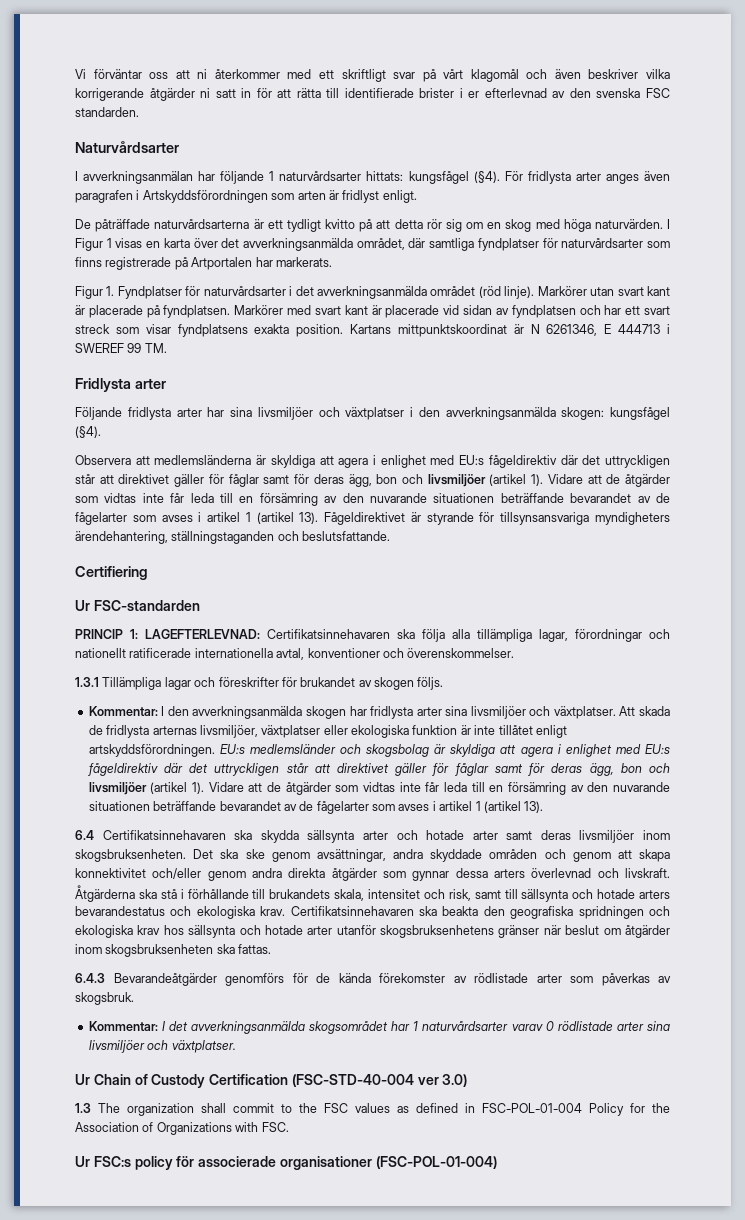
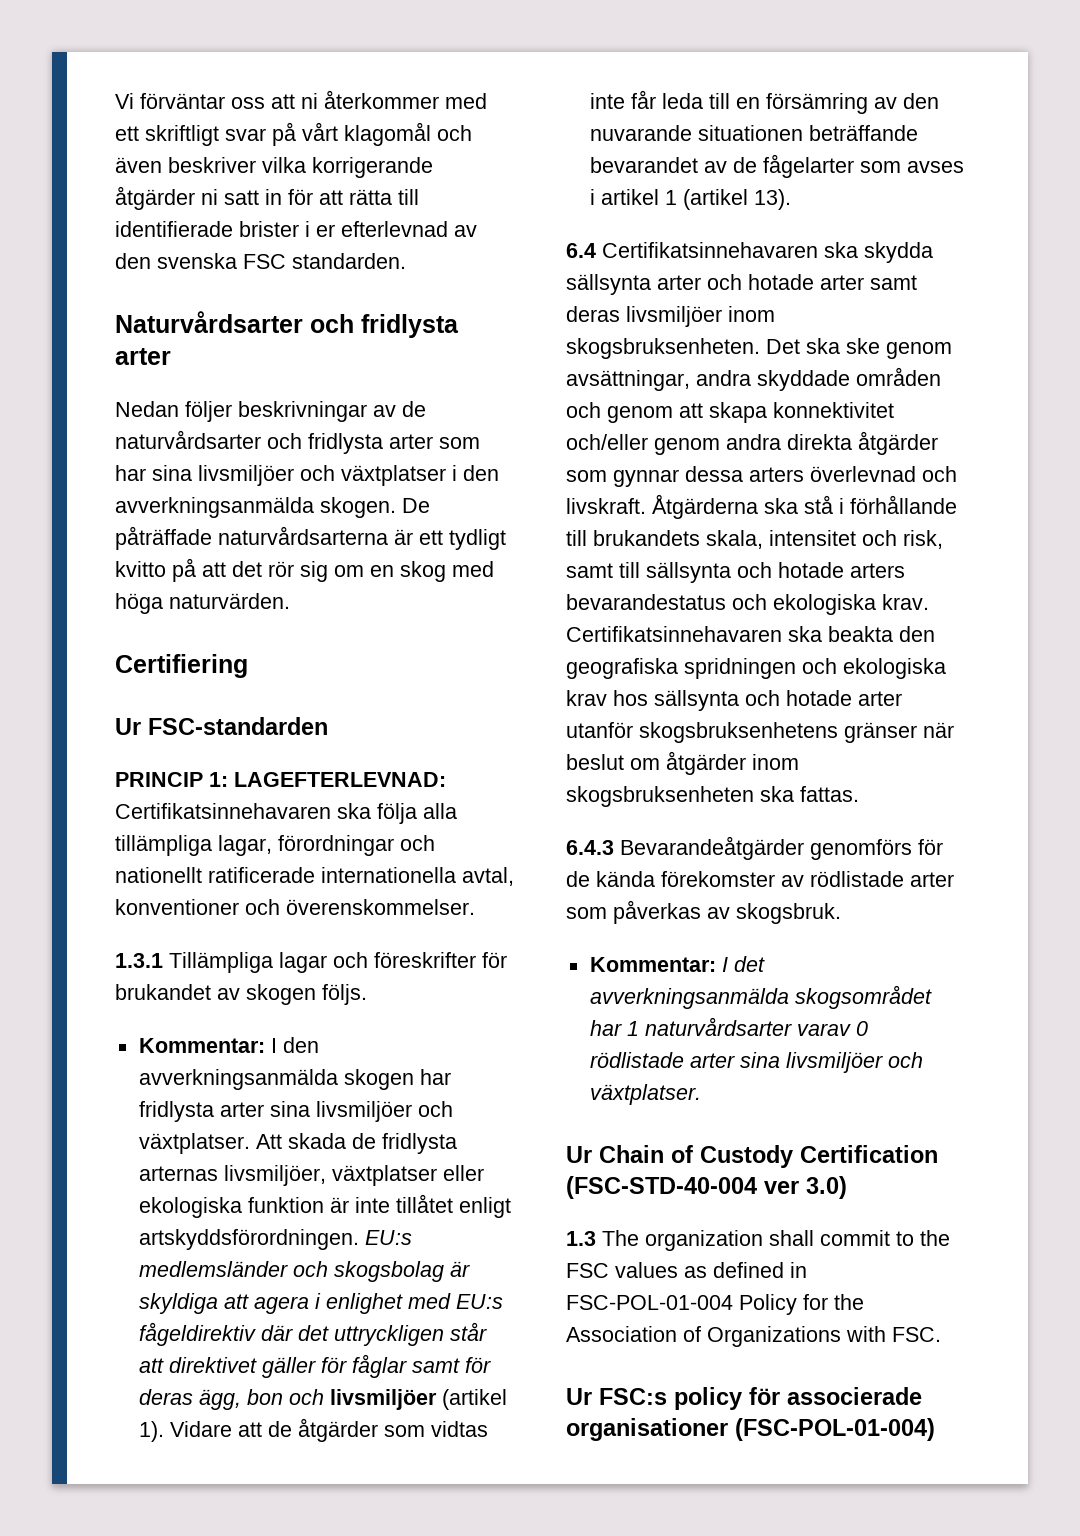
- Naturvårdsarter
- I avverkningsanmälan har följande 1 naturvårdsarter hittats: kungsfågel (§4). För fridlysta arter anges även paragrafen i Artskyddsförordningen som arten är fridlyst enligt.
- De påträffade naturvårdsarterna är ett tydligt kvitto på att detta rör sig om en skog med höga naturvärden. I Figur 1 visas en karta över det avverkningsanmälda området, där samtliga fyndplatser för naturvårdsarter som finns registrerade på Artportalen har markerats.
- Figur 1. Fyndplatser för naturvårdsarter i det avverkningsanmälda området (röd linje). Markörer utan svart kant är placerade på fyndplatsen. Markörer med svart kant är placerade vid sidan av fyndplatsen och har ett svart streck som visar fyndplatsens exakta position. Kartans mittpunktskoordinat är N 6261346, E 444713 i SWEREF 99 TM.
- Fridlysta arter
- Följande fridlysta arter har sina livsmiljöer och växtplatser i den avverkningsanmälda skogen: kungsfågel (§4).
- Observera att medlemsländerna är skyldiga att agera i enlighet med EU:s fågeldirektiv där det uttryckligen står att direktivet gäller för fåglar samt för deras ägg, bon och livsmiljöer (artikel 1). Vidare att de åtgärder som vidtas inte får leda till en försämring av den nuvarande situationen beträffande bevarandet av de fågelarter som avses i artikel 1 (artikel 13). Fågeldirektivet är styrande för tillsynsansvariga myndigheters ärendehantering, ställningstaganden och beslutsfattande.
+ Naturvårdsarter och fridlysta arter
+ Nedan följer beskrivningar av de naturvårdsarter och fridlysta arter som har sina livsmiljöer och växtplatser i den avverkningsanmälda skogen. De påträffade naturvårdsarterna är ett tydligt kvitto på att det rör sig om en skog med höga naturvärden.

